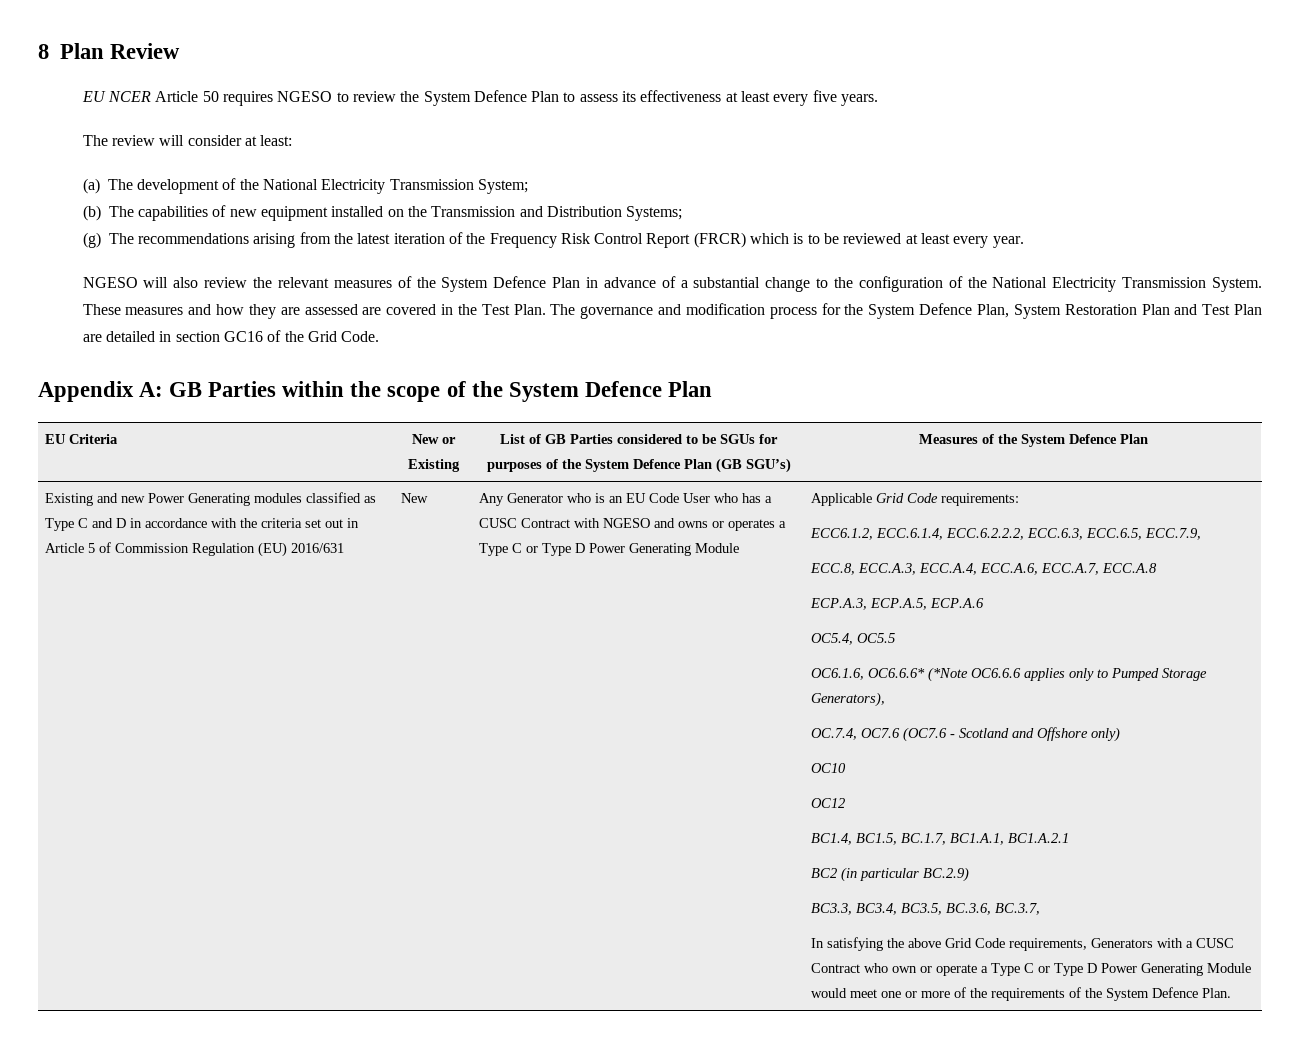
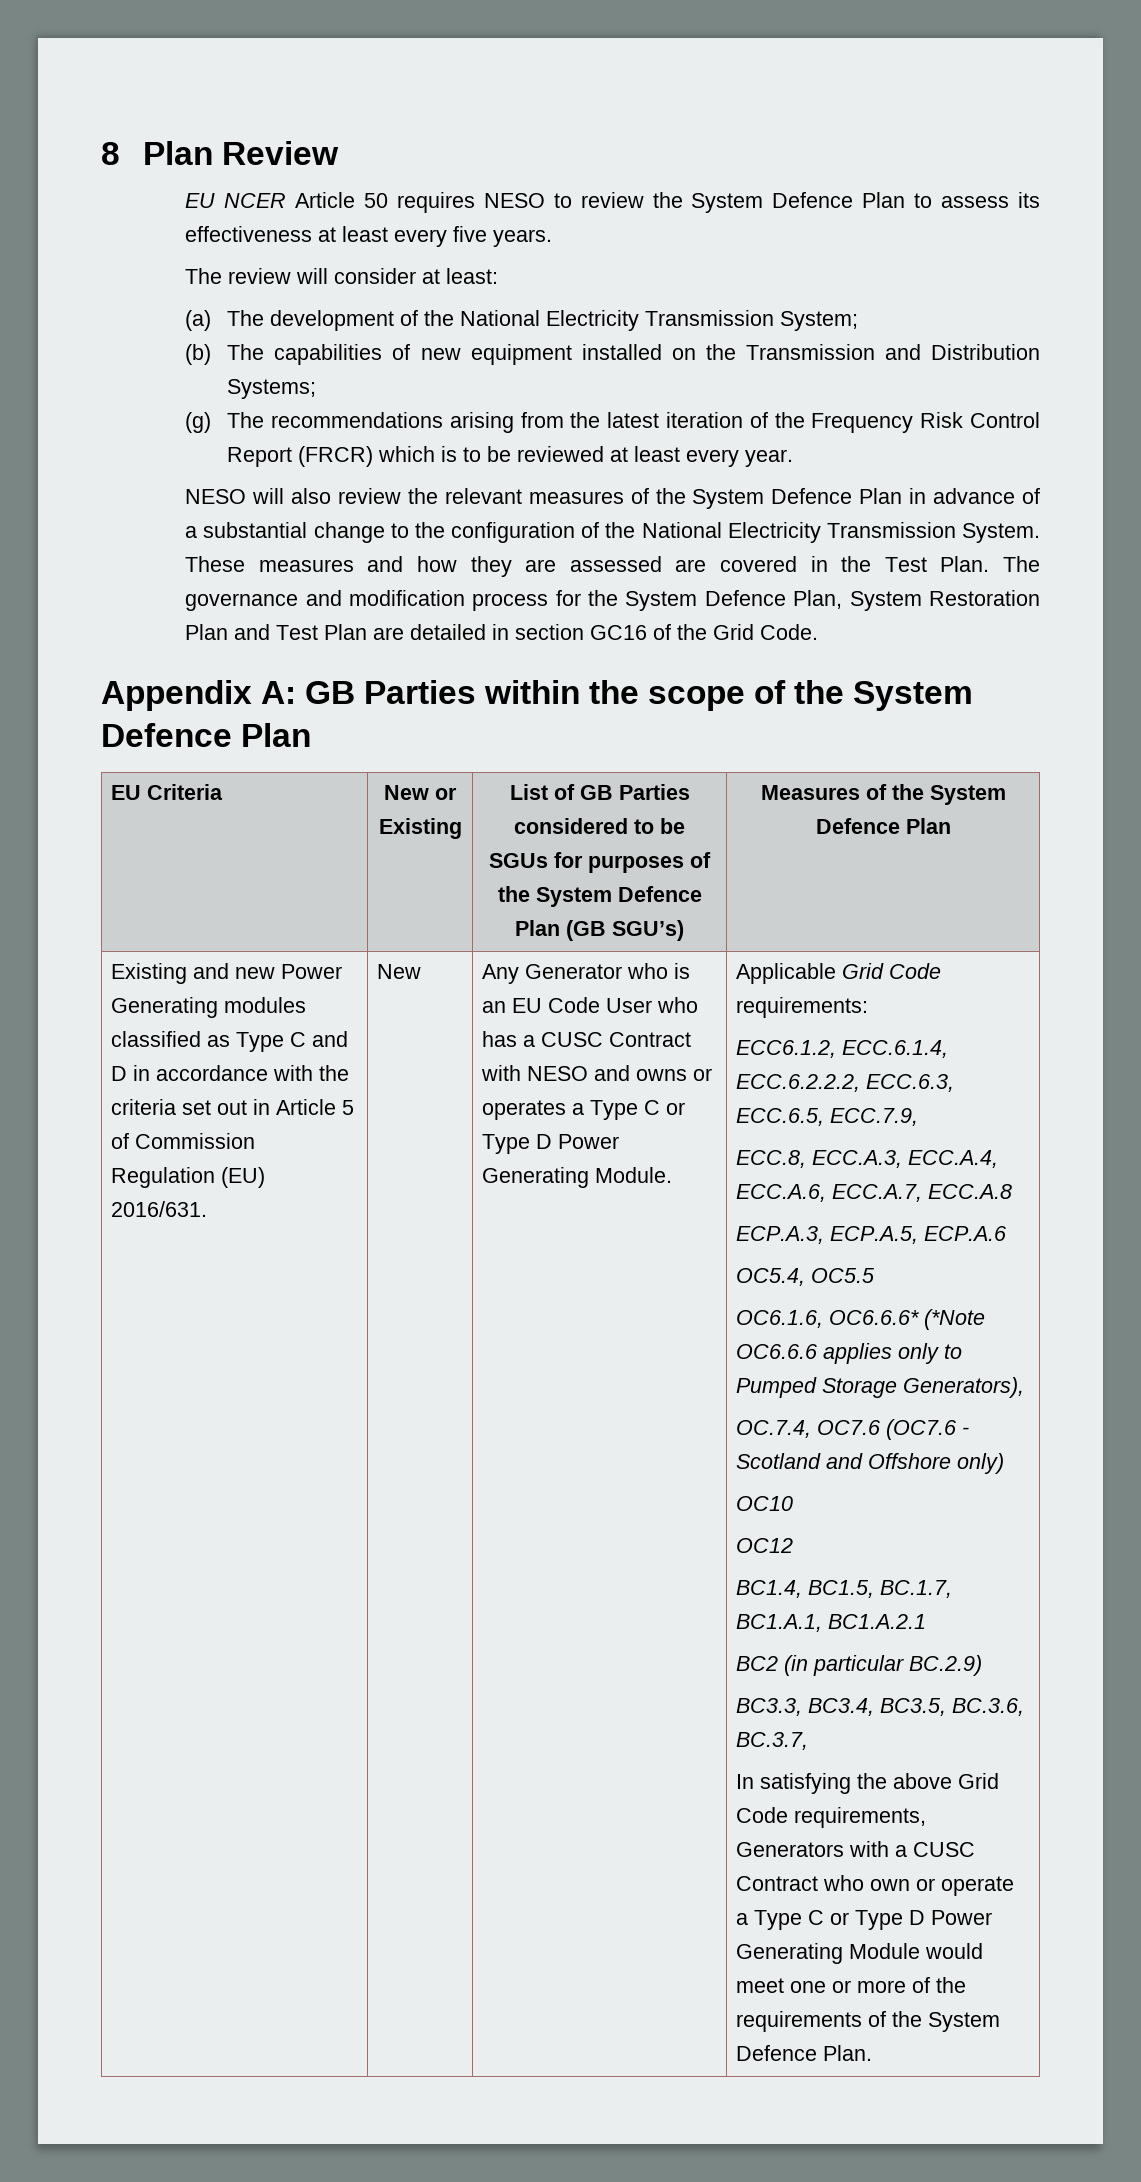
- EU NCER Article 50 requires NGESO to review the System Defence Plan to assess its effectiveness at least every five years.
+ EU NCER Article 50 requires NESO to review the System Defence Plan to assess its effectiveness at least every five years.
- NGESO will also review the relevant measures of the System Defence Plan in advance of a substantial change to the configuration of the National Electricity Transmission System.
+ NESO will also review the relevant measures of the System Defence Plan in advance of a substantial change to the configuration of the National Electricity Transmission System.
- Existing and new Power Generating modules classified as Type C and D in accordance with the criteria set out in Article 5 of Commission Regulation (EU) 2016/631
+ Existing and new Power Generating modules classified as Type C and D in accordance with the criteria set out in Article 5 of Commission Regulation (EU) 2016/631.
- Any Generator who is an EU Code User who has a CUSC Contract with NGESO and owns or operates a Type C or Type D Power Generating Module
+ Any Generator who is an EU Code User who has a CUSC Contract with NESO and owns or operates a Type C or Type D Power Generating Module.

